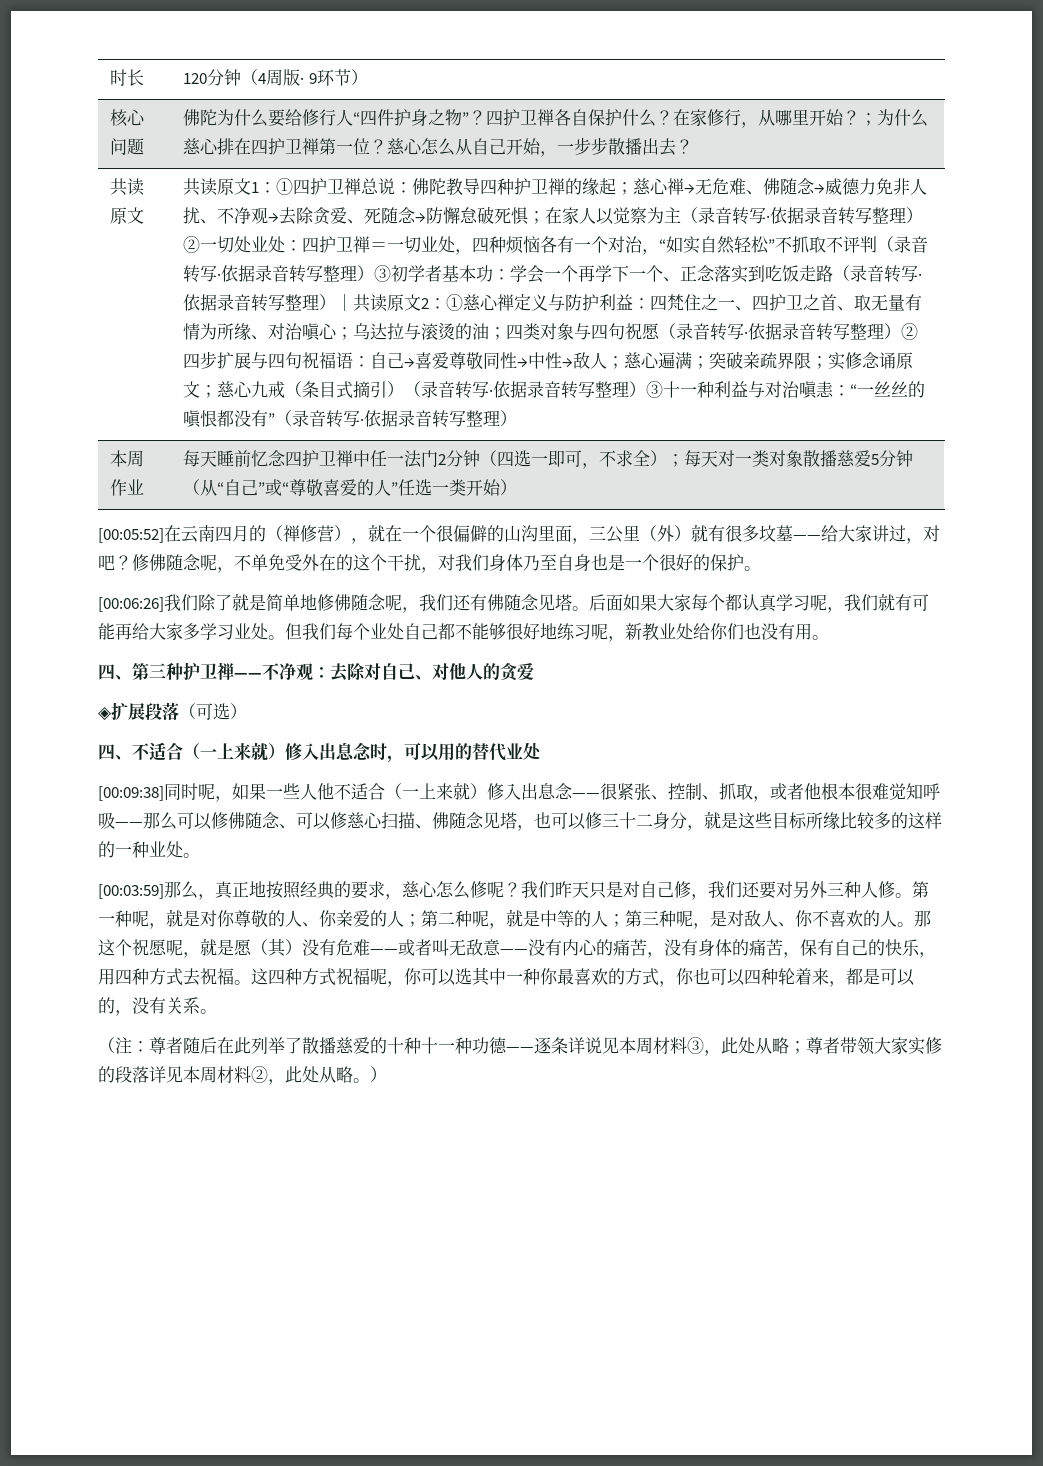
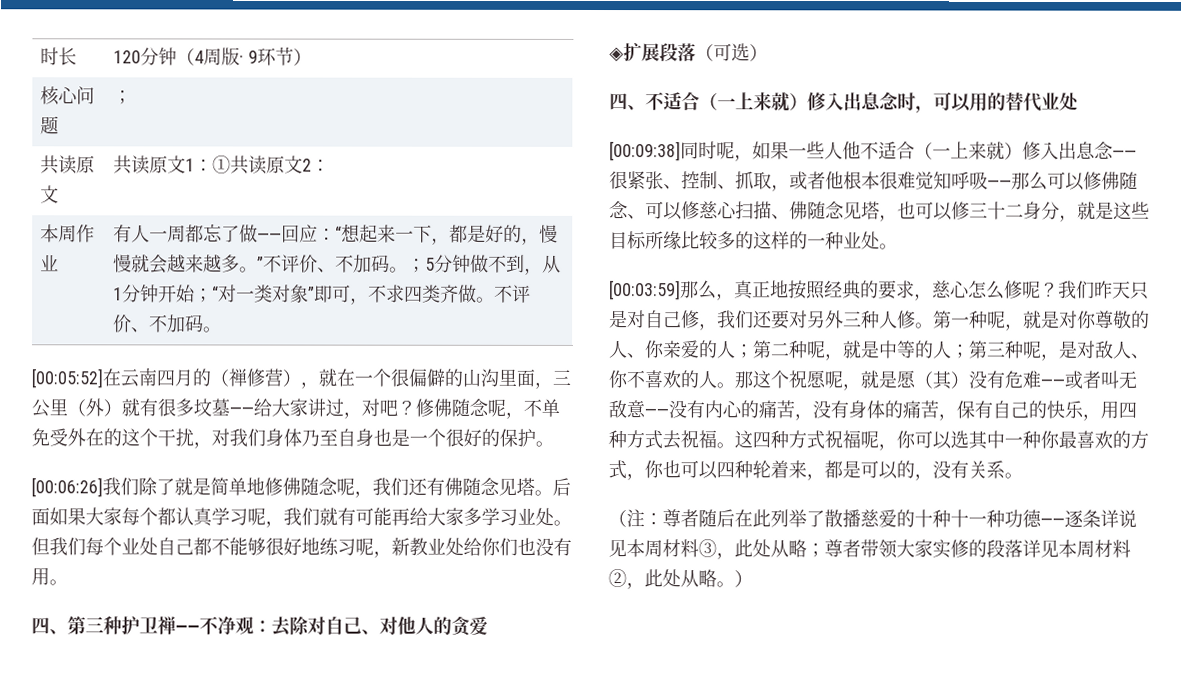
- 核心问题 | 佛陀为什么要给修行人“四件护身之物”？四护卫禅各自保护什么？在家修行，从哪里开始？；为什么慈心排在四护卫禅第一位？慈心怎么从自己开始，一步步散播出去？
+ 核心问题 | ；
- 共读原文1：①四护卫禅总说：佛陀教导四种护卫禅的缘起；慈心禅→无危难、佛随念→威德力免非人扰、不净观→去除贪爱、死随念→防懈怠破死惧；在家人以觉察为主（录音转写·依据录音转写整理）②一切处业处：四护卫禅＝一切业处，四种烦恼各有一个对治，“如实自然轻松”不抓取不评判（录音转写·依据录音转写整理）③初学者基本功：学会一个再学下一个、正念落实到吃饭走路（录音转写·依据录音转写整理）｜共读原文2：①慈心禅定义与防护利益：四梵住之一、四护卫之首、取无量有情为所缘、对治嗔心；乌达拉与滚烫的油；四类对象与四句祝愿（录音转写·依据录音转写整理）②四步扩展与四句祝福语：自己→喜爱尊敬同性→中性→敌人；慈心遍满；突破亲疏界限；实修念诵原文；慈心九戒（条目式摘引）（录音转写·依据录音转写整理）③十一种利益与对治嗔恚：“一丝丝的嗔恨都没有”（录音转写·依据录音转写整理）
- 本周作业 | 每天睡前忆念四护卫禅中任一法门2分钟（四选一即可，不求全）；每天对一类对象散播慈爱5分钟（从“自己”或“尊敬喜爱的人”任选一类开始）
+ 共读原文1：①共读原文2：
+ 本周作业 | 有人一周都忘了做——回应：“想起来一下，都是好的，慢慢就会越来越多。”不评价、不加码。；5分钟做不到，从1分钟开始；“对一类对象”即可，不求四类齐做。不评价、不加码。

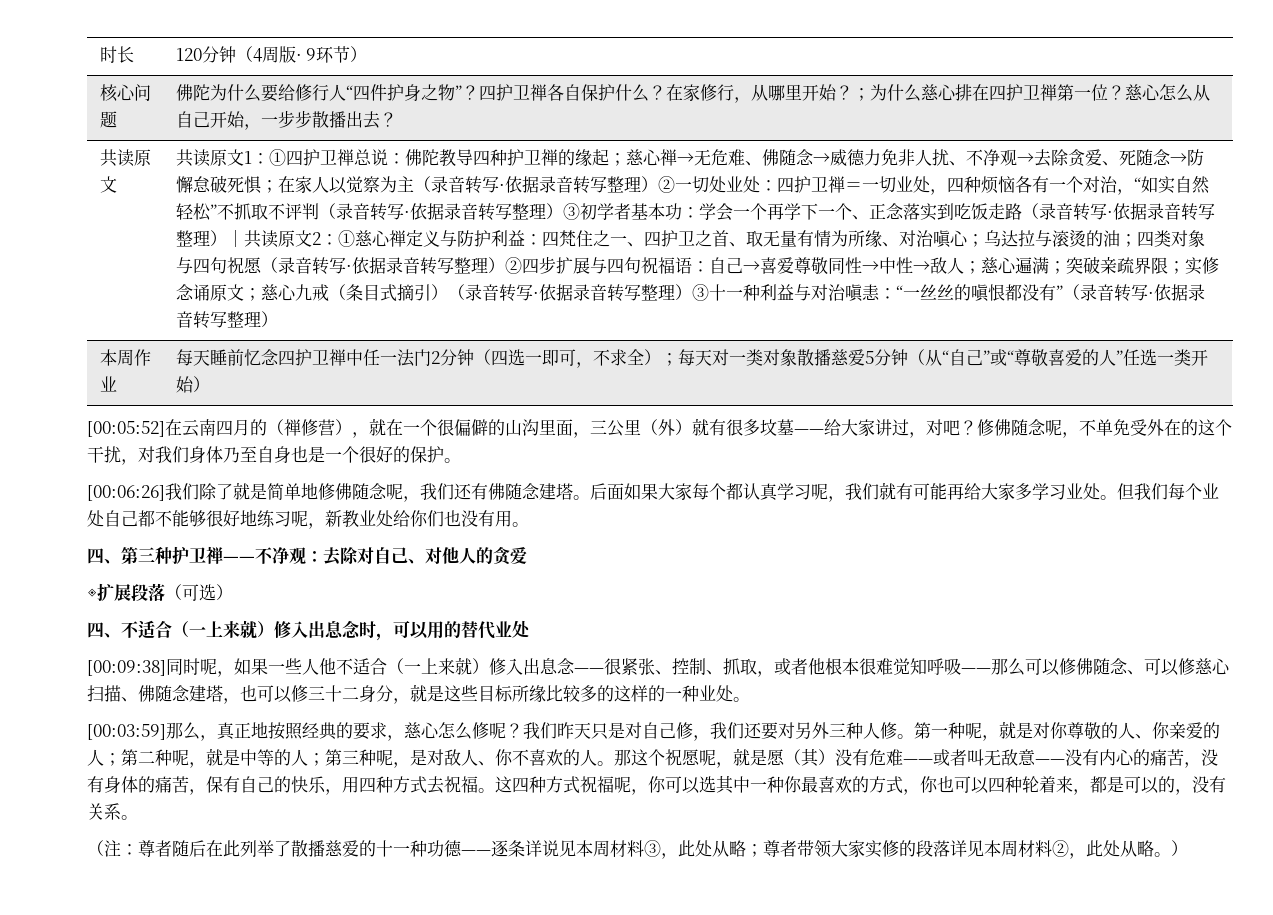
- 核心问题 | ；
+ 核心问题 | 佛陀为什么要给修行人“四件护身之物”？四护卫禅各自保护什么？在家修行，从哪里开始？；为什么慈心排在四护卫禅第一位？慈心怎么从自己开始，一步步散播出去？
- 共读原文1：①共读原文2：
- 本周作业 | 有人一周都忘了做——回应：“想起来一下，都是好的，慢慢就会越来越多。”不评价、不加码。；5分钟做不到，从1分钟开始；“对一类对象”即可，不求四类齐做。不评价、不加码。
+ 共读原文1：①四护卫禅总说：佛陀教导四种护卫禅的缘起；慈心禅→无危难、佛随念→威德力免非人扰、不净观→去除贪爱、死随念→防懈怠破死惧；在家人以觉察为主（录音转写·依据录音转写整理）②一切处业处：四护卫禅＝一切业处，四种烦恼各有一个对治，“如实自然轻松”不抓取不评判（录音转写·依据录音转写整理）③初学者基本功：学会一个再学下一个、正念落实到吃饭走路（录音转写·依据录音转写整理）｜共读原文2：①慈心禅定义与防护利益：四梵住之一、四护卫之首、取无量有情为所缘、对治嗔心；乌达拉与滚烫的油；四类对象与四句祝愿（录音转写·依据录音转写整理）②四步扩展与四句祝福语：自己→喜爱尊敬同性→中性→敌人；慈心遍满；突破亲疏界限；实修念诵原文；慈心九戒（条目式摘引）（录音转写·依据录音转写整理）③十一种利益与对治嗔恚：“一丝丝的嗔恨都没有”（录音转写·依据录音转写整理）
+ 本周作业 | 每天睡前忆念四护卫禅中任一法门2分钟（四选一即可，不求全）；每天对一类对象散播慈爱5分钟（从“自己”或“尊敬喜爱的人”任选一类开始）
- [00:06:26]我们除了就是简单地修佛随念呢，我们还有佛随念见塔。
+ [00:06:26]我们除了就是简单地修佛随念呢，我们还有佛随念建塔。
- [00:09:38]同时呢，如果一些人他不适合（一上来就）修入出息念——很紧张、控制、抓取，或者他根本很难觉知呼吸——那么可以修佛随念、可以修慈心扫描、佛随念见塔，也可以修三十二身分，就是这些目标所缘比较多的这样的一种业处。
+ [00:09:38]同时呢，如果一些人他不适合（一上来就）修入出息念——很紧张、控制、抓取，或者他根本很难觉知呼吸——那么可以修佛随念、可以修慈心扫描、佛随念建塔，也可以修三十二身分，就是这些目标所缘比较多的这样的一种业处。
- （注：尊者随后在此列举了散播慈爱的十种十一种功德——逐条详说见本周材料③，此处从略；尊者带领大家实修的段落详见本周材料②，此处从略。）
+ （注：尊者随后在此列举了散播慈爱的十一种功德——逐条详说见本周材料③，此处从略；尊者带领大家实修的段落详见本周材料②，此处从略。）

